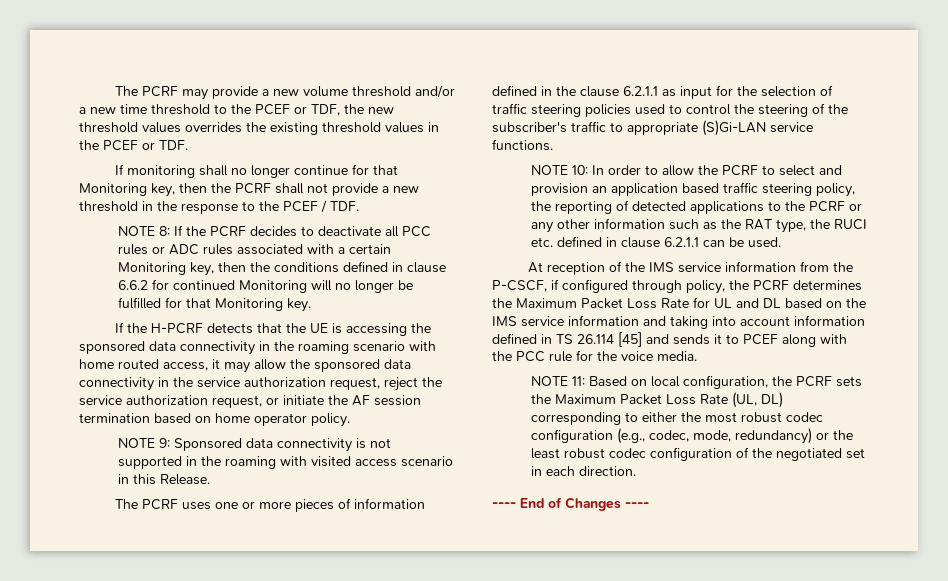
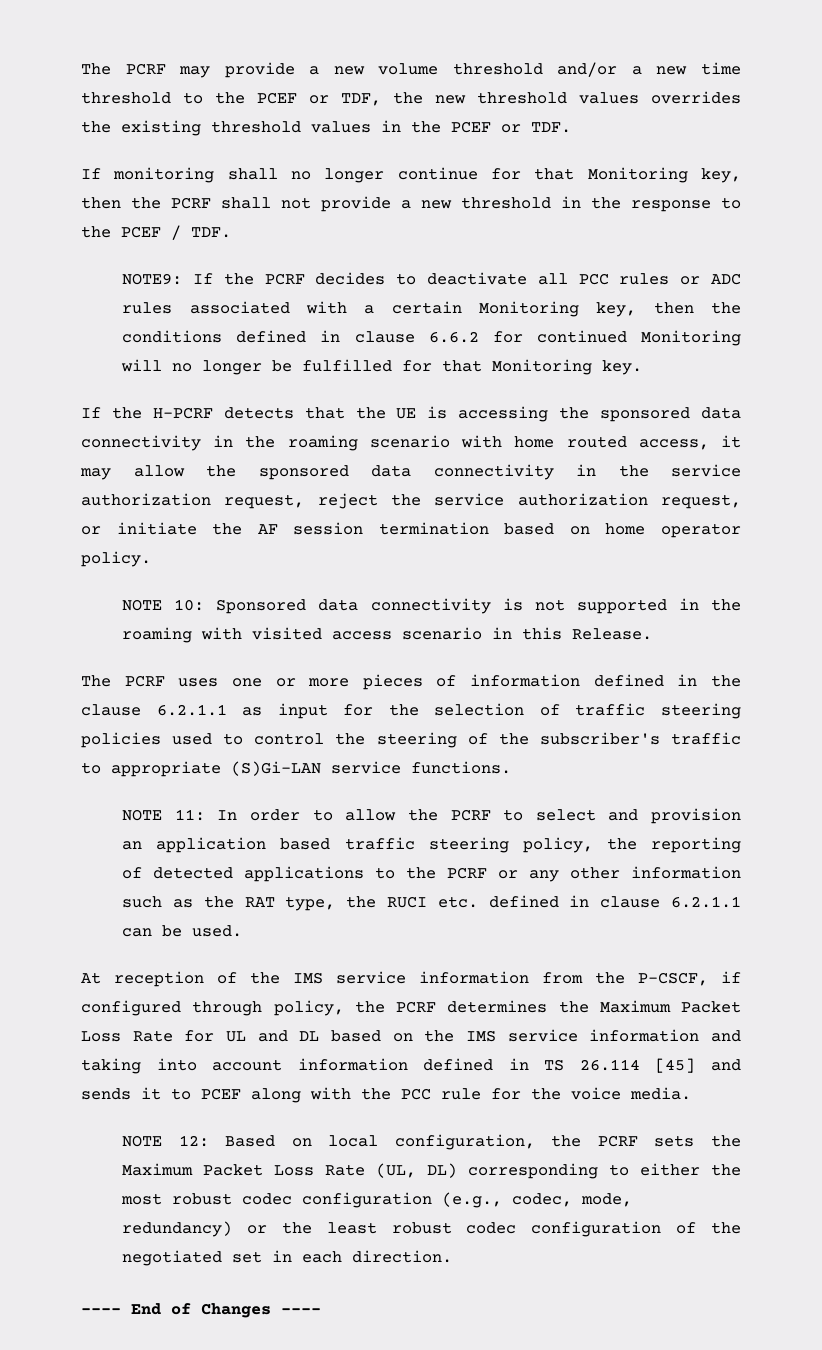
- NOTE 8: If the PCRF decides to deactivate all PCC rules or ADC rules associated with a certain Monitoring key, then the conditions defined in clause 6.6.2 for continued Monitoring will no longer be fulfilled for that Monitoring key.
+ NOTE9: If the PCRF decides to deactivate all PCC rules or ADC rules associated with a certain Monitoring key, then the conditions defined in clause 6.6.2 for continued Monitoring will no longer be fulfilled for that Monitoring key.
- NOTE 9: Sponsored data connectivity is not supported in the roaming with visited access scenario in this Release.
+ NOTE 10: Sponsored data connectivity is not supported in the roaming with visited access scenario in this Release.
- NOTE 10: In order to allow the PCRF to select and provision an application based traffic steering policy, the reporting of detected applications to the PCRF or any other information such as the RAT type, the RUCI etc. defined in clause 6.2.1.1 can be used.
+ NOTE 11: In order to allow the PCRF to select and provision an application based traffic steering policy, the reporting of detected applications to the PCRF or any other information such as the RAT type, the RUCI etc. defined in clause 6.2.1.1 can be used.
- NOTE 11: Based on local configuration, the PCRF sets the Maximum Packet Loss Rate (UL, DL) corresponding to either the most robust codec configuration (e.g., codec, mode, redundancy) or the least robust codec configuration of the negotiated set in each direction.
+ NOTE 12: Based on local configuration, the PCRF sets the Maximum Packet Loss Rate (UL, DL) corresponding to either the most robust codec configuration (e.g., codec, mode, redundancy) or the least robust codec configuration of the negotiated set in each direction.

